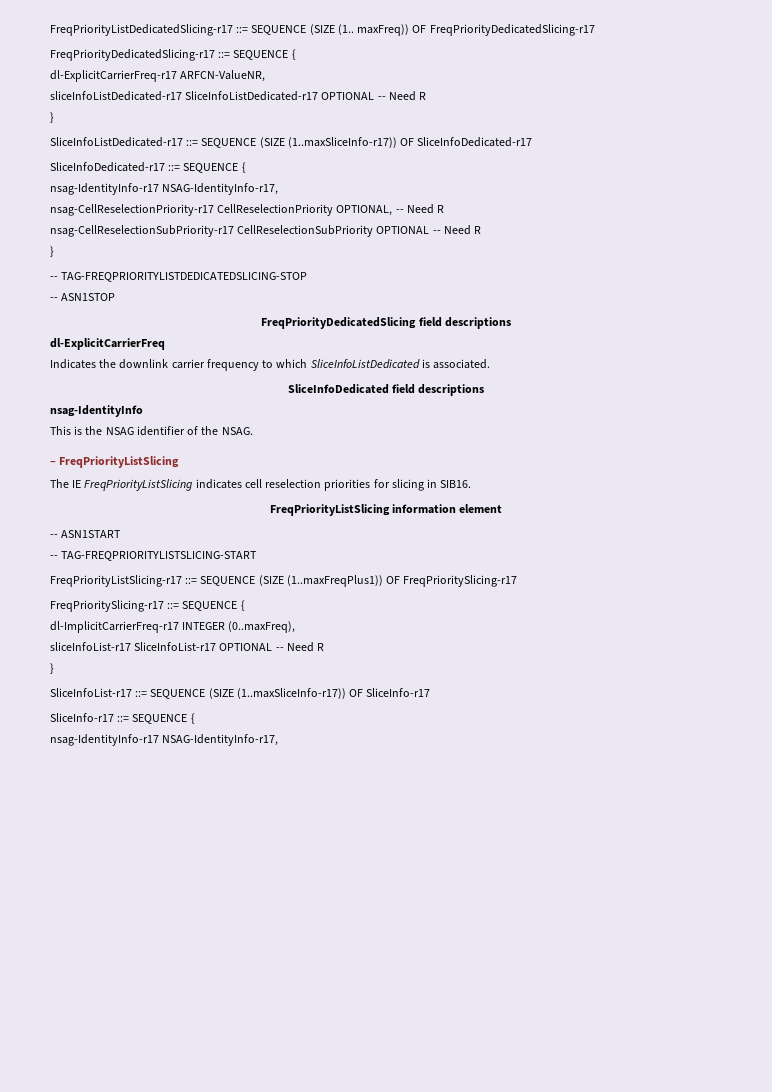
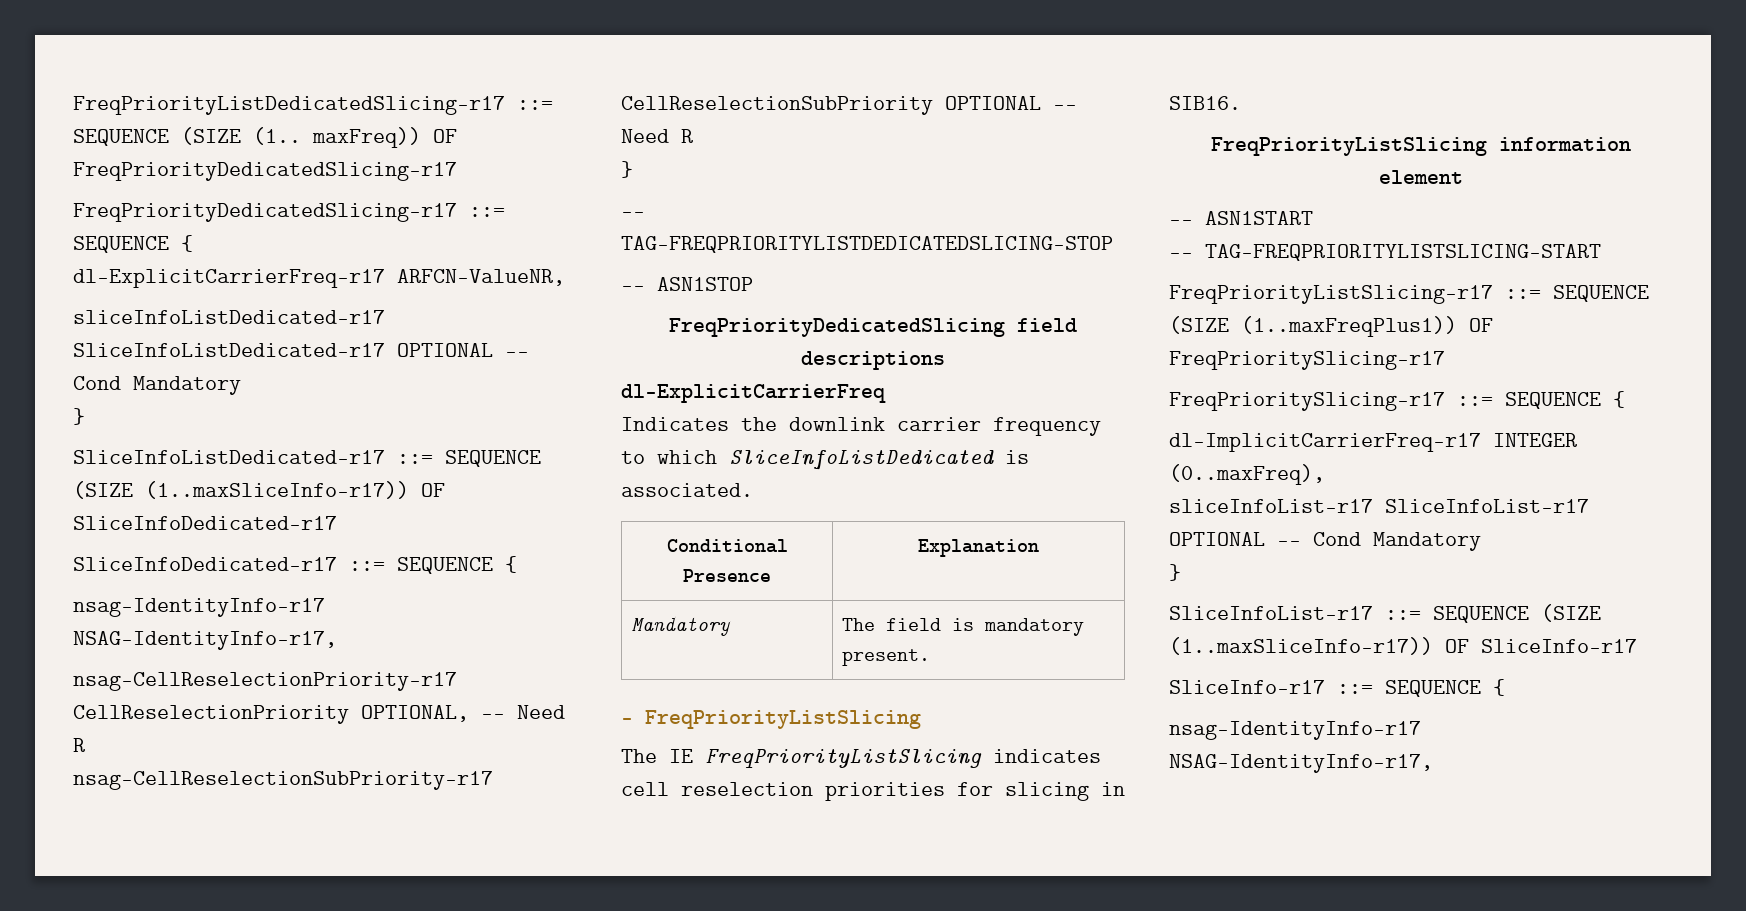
- sliceInfoListDedicated-r17 SliceInfoListDedicated-r17 OPTIONAL -- Need R
+ sliceInfoListDedicated-r17 SliceInfoListDedicated-r17 OPTIONAL -- Cond Mandatory
- SliceInfoDedicated field descriptions
- nsag-IdentityInfo
- This is the NSAG identifier of the NSAG.
+ Conditional Presence | Explanation
+ Mandatory | The field is mandatory present.
- sliceInfoList-r17 SliceInfoList-r17 OPTIONAL -- Need R
+ sliceInfoList-r17 SliceInfoList-r17 OPTIONAL -- Cond Mandatory

